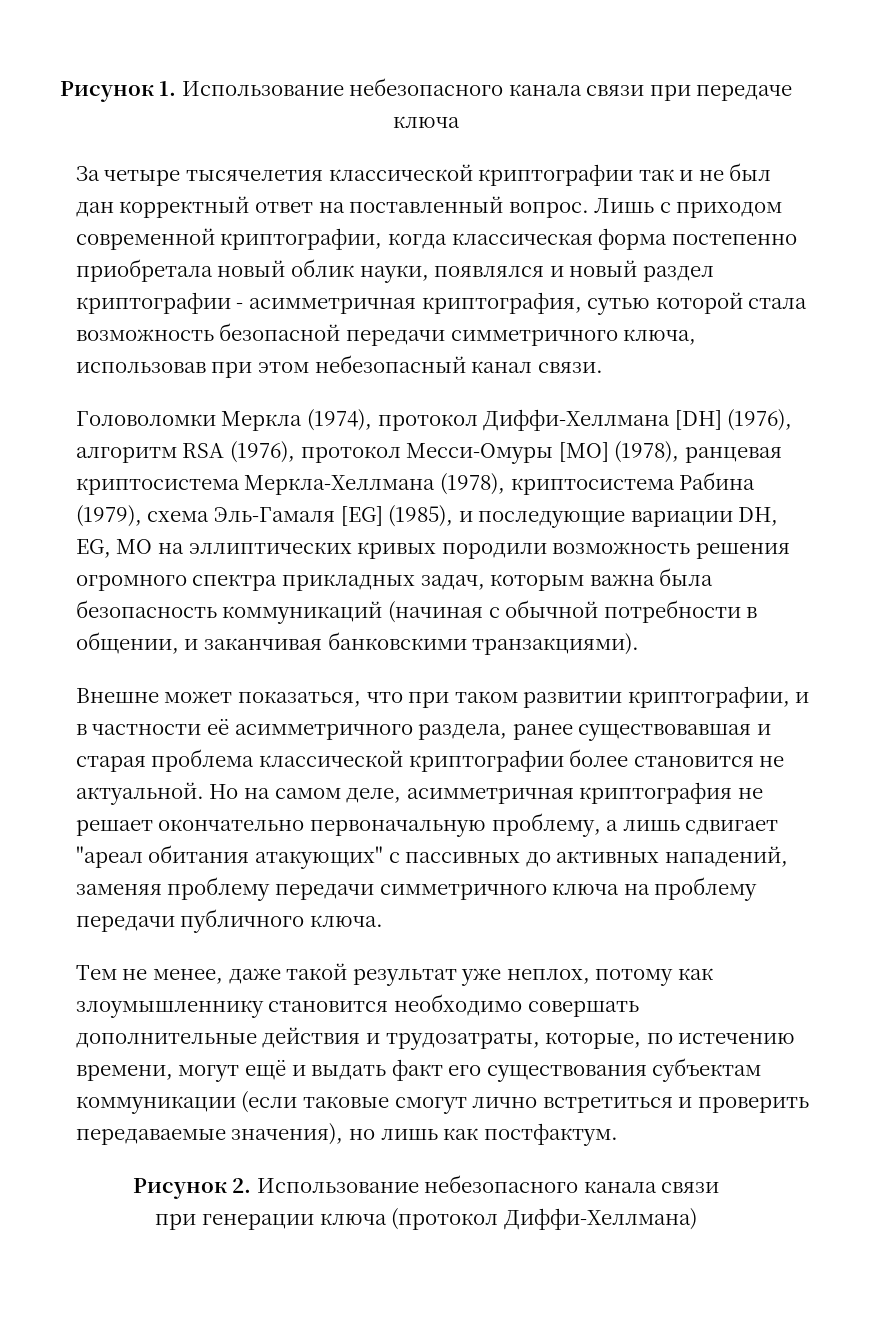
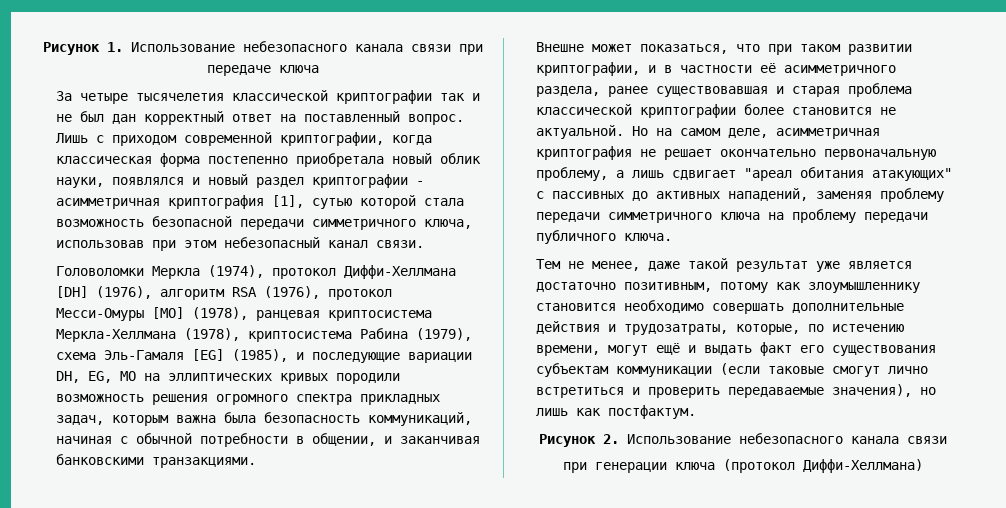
- Лишь с приходом современной криптографии, когда классическая форма постепенно приобретала новый облик науки, появлялся и новый раздел криптографии - асимметричная криптография, сутью которой стала возможность безопасной передачи симметричного ключа, использовав при этом небезопасный канал связи.
+ Лишь с приходом современной криптографии, когда классическая форма постепенно приобретала новый облик науки, появлялся и новый раздел криптографии - асимметричная криптография [1], сутью которой стала возможность безопасной передачи симметричного ключа, использовав при этом небезопасный канал связи.
- Головоломки Меркла (1974), протокол Диффи-Хеллмана [DH] (1976), алгоритм RSA (1976), протокол Месси-Омуры [MO] (1978), ранцевая криптосистема Меркла-Хеллмана (1978), криптосистема Рабина (1979), схема Эль-Гамаля [EG] (1985), и последующие вариации DH, EG, MO на эллиптических кривых породили возможность решения огромного спектра прикладных задач, которым важна была безопасность коммуникаций (начиная с обычной потребности в общении, и заканчивая банковскими транзакциями).
+ Головоломки Меркла (1974), протокол Диффи-Хеллмана [DH] (1976), алгоритм RSA (1976), протокол Месси-Омуры [MO] (1978), ранцевая криптосистема Меркла-Хеллмана (1978), криптосистема Рабина (1979), схема Эль-Гамаля [EG] (1985), и последующие вариации DH, EG, MO на эллиптических кривых породили возможность решения огромного спектра прикладных задач, которым важна была безопасность коммуникаций, начиная с обычной потребности в общении, и заканчивая банковскими транзакциями.
- Тем не менее, даже такой результат уже неплох, потому как злоумышленнику становится необходимо совершать дополнительные действия и трудозатраты, которые, по истечению времени, могут ещё и выдать факт его существования субъектам коммуникации (если таковые смогут лично встретиться и проверить передаваемые значения), но лишь как постфактум.
+ Тем не менее, даже такой результат уже является достаточно позитивным, потому как злоумышленнику становится необходимо совершать дополнительные действия и трудозатраты, которые, по истечению времени, могут ещё и выдать факт его существования субъектам коммуникации (если таковые смогут лично встретиться и проверить передаваемые значения), но лишь как постфактум.

